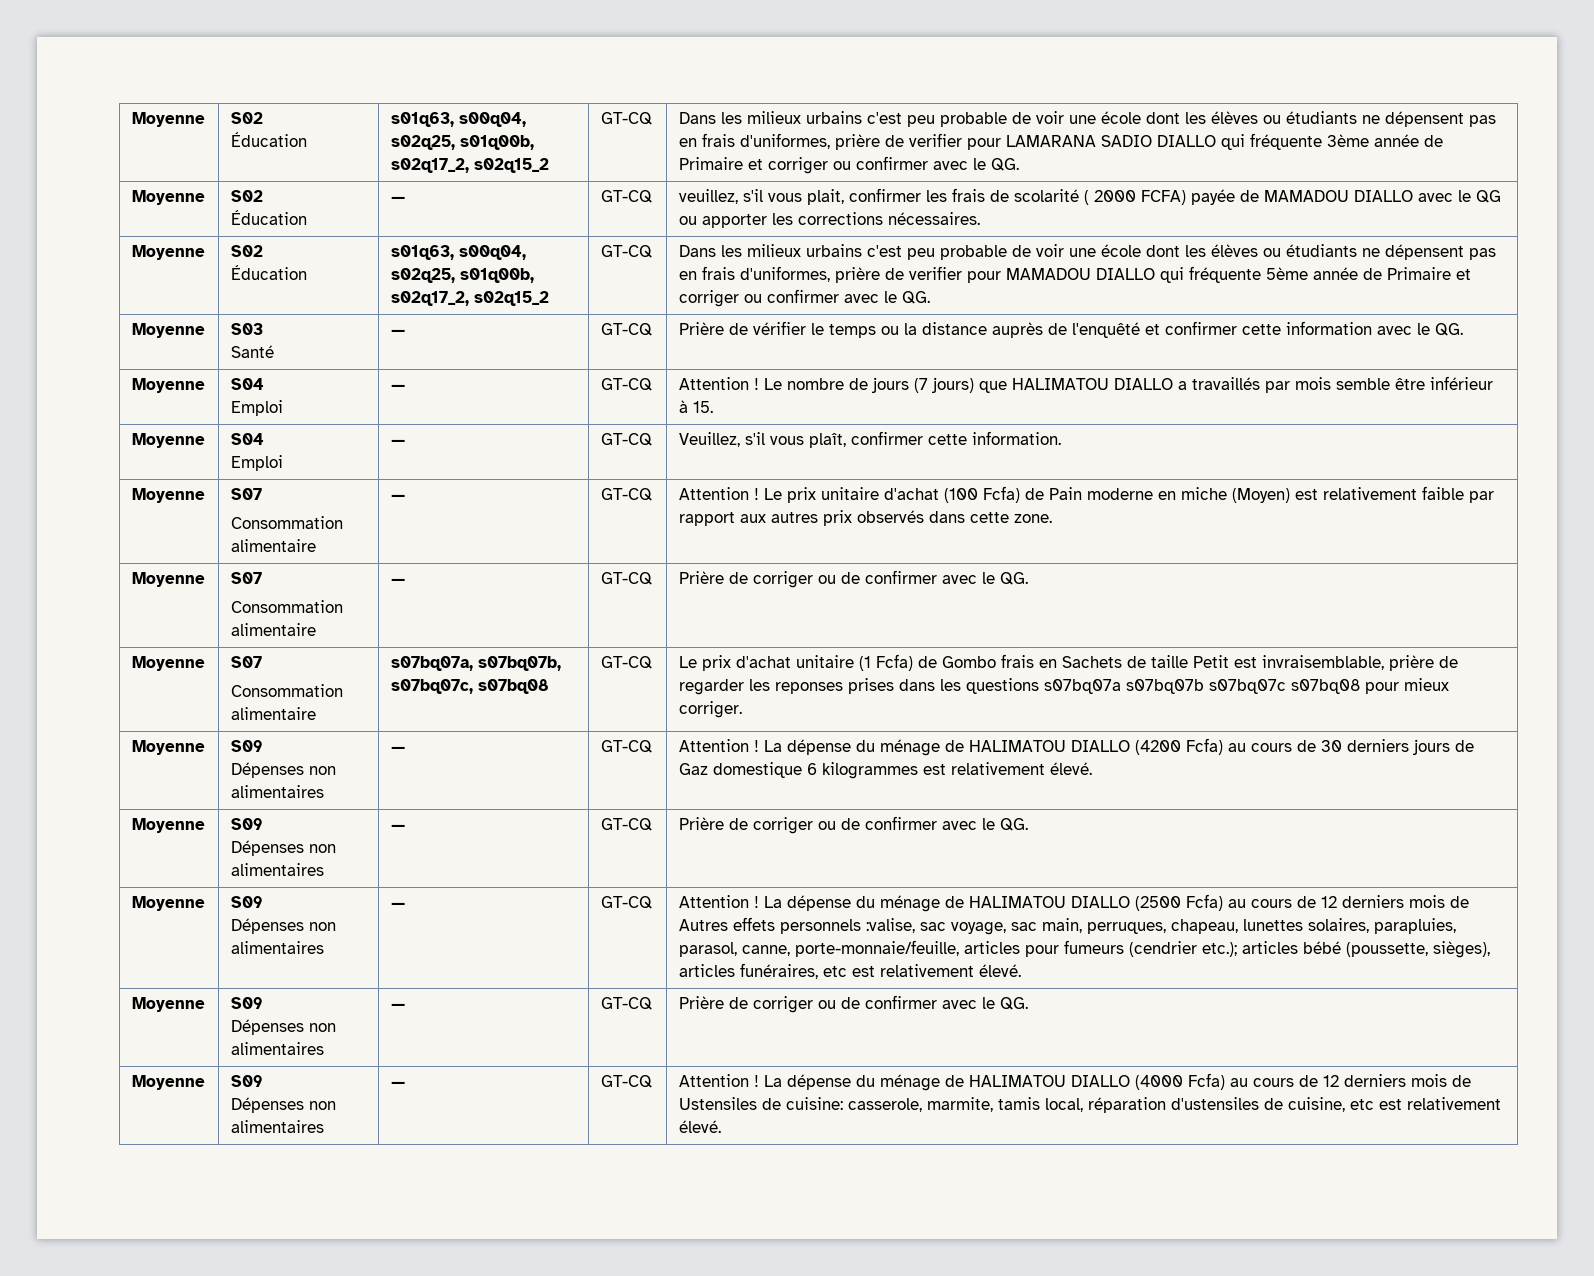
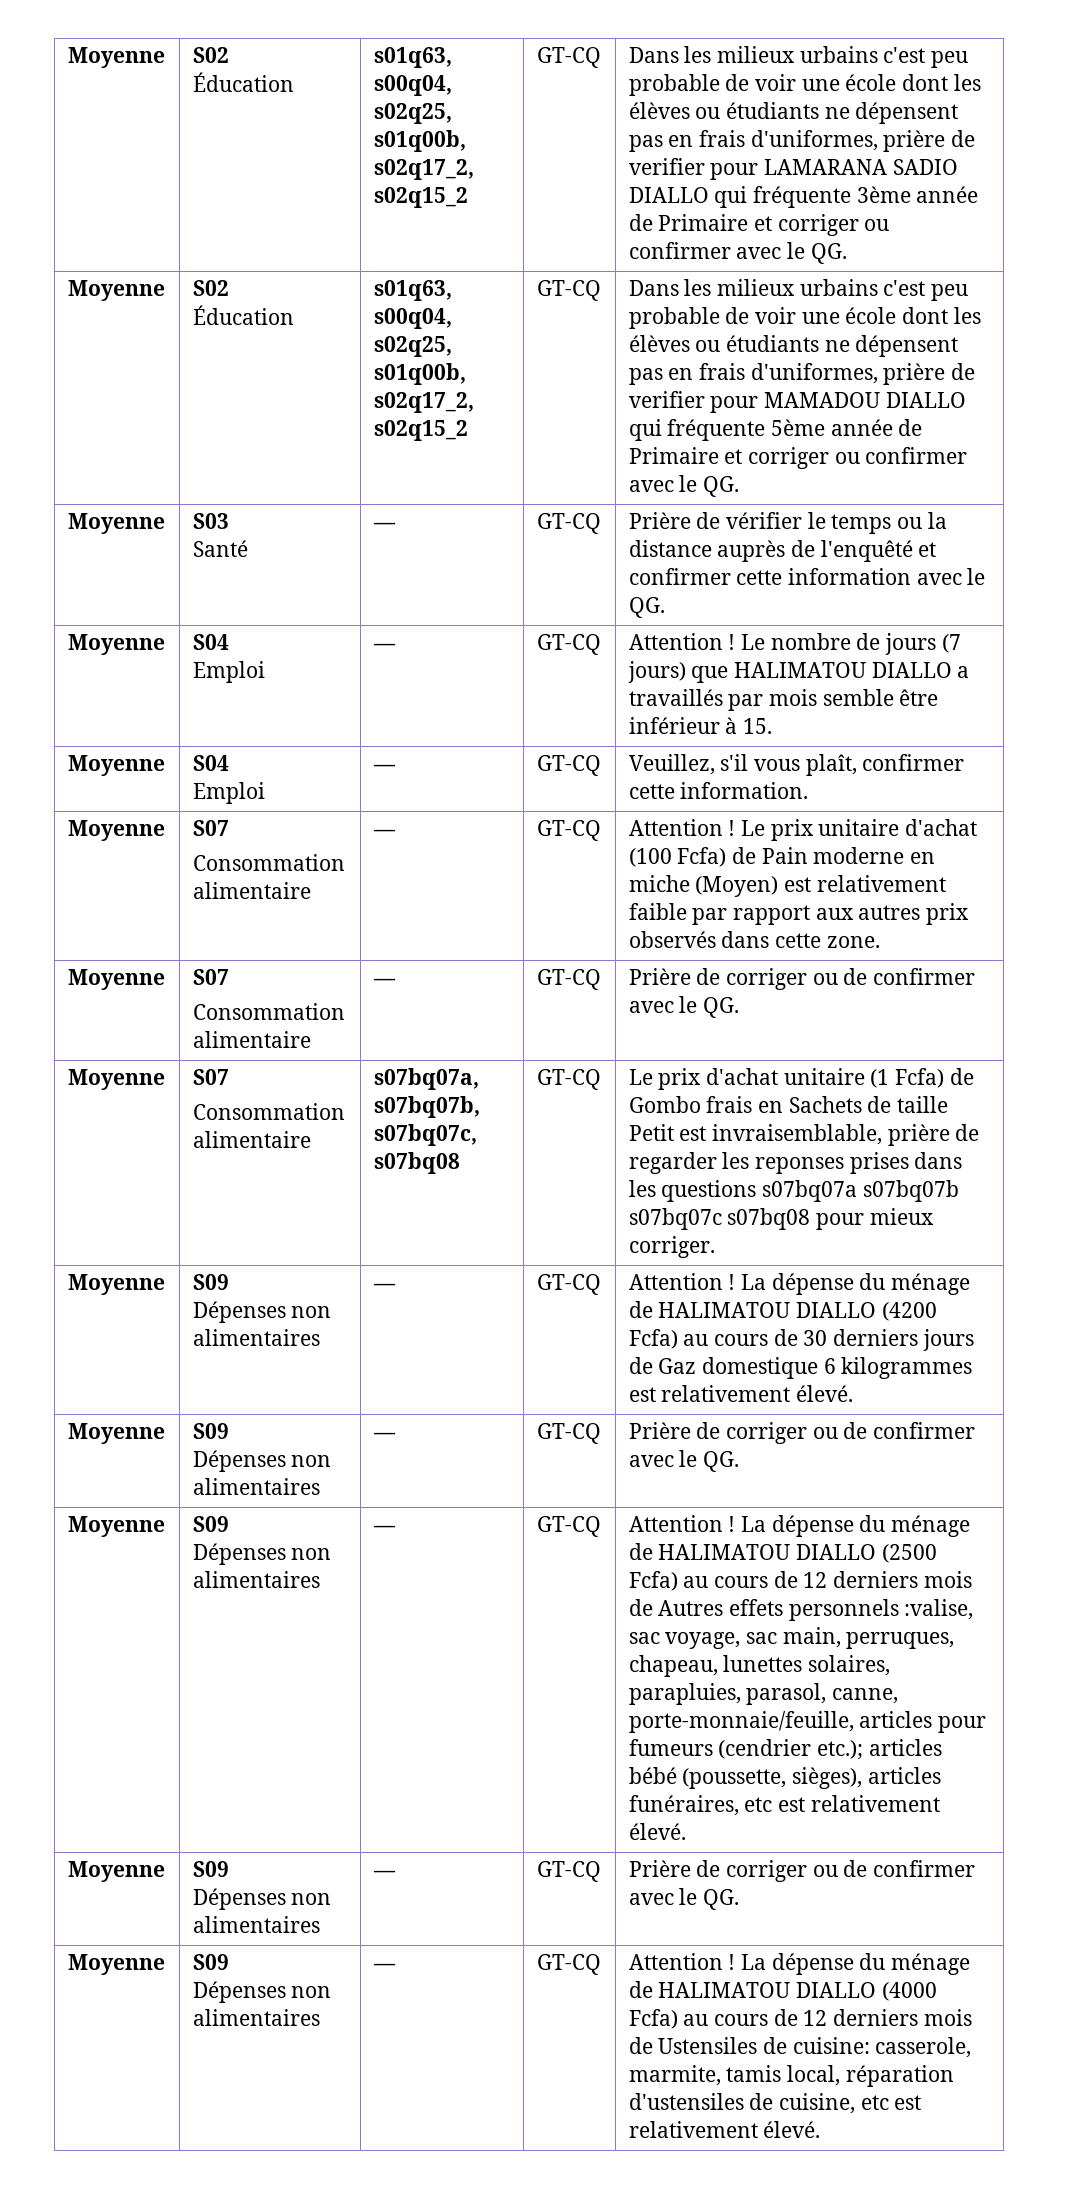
- Éducation | — | GT-CQ | veuillez, s'il vous plait, confirmer les frais de scolarité ( 2000 FCFA) payée de MAMADOU DIALLO avec le QG ou apporter les corrections nécessaires.
- Moyenne | S02

